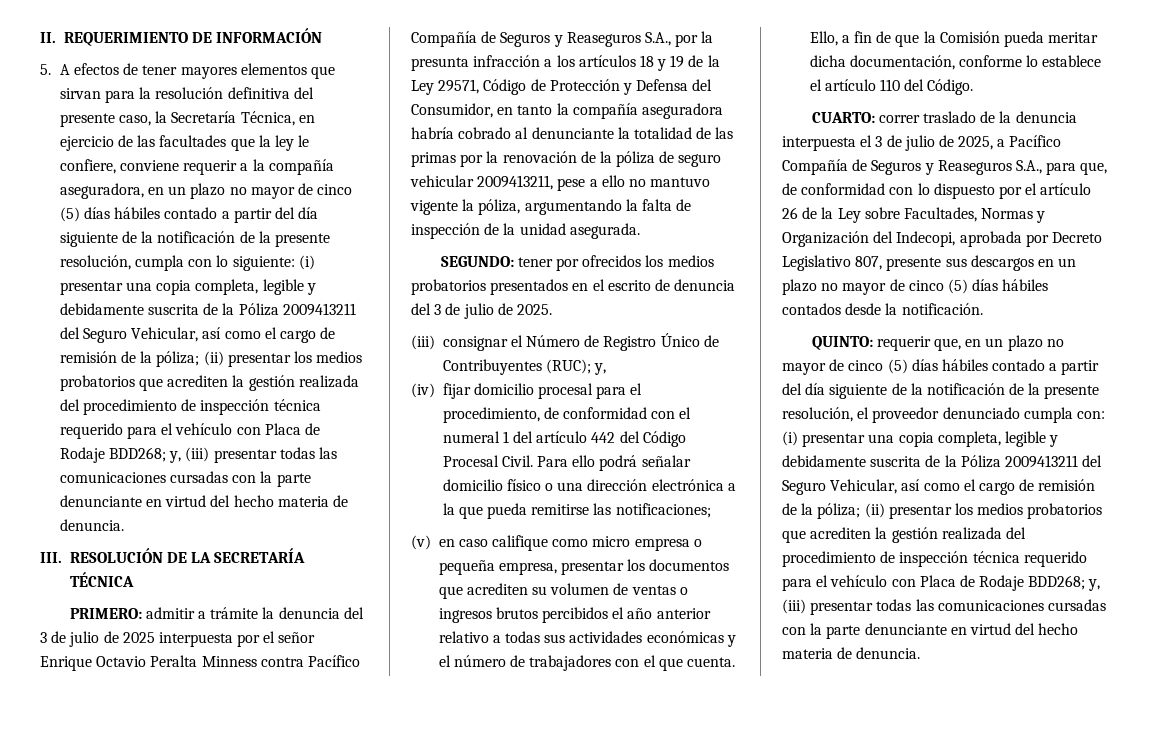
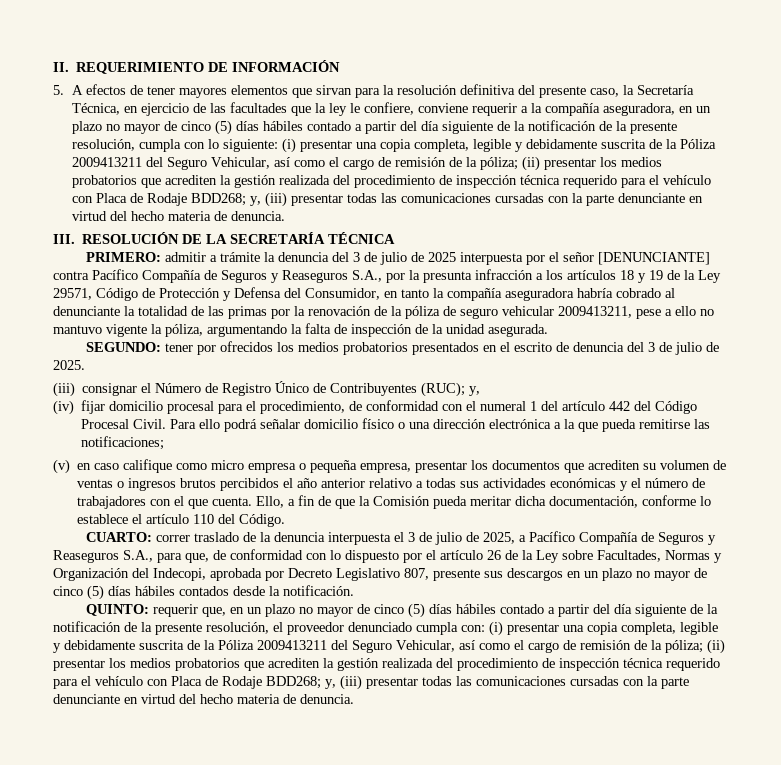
- admitir a trámite la denuncia del 3 de julio de 2025 interpuesta por el señor Enrique Octavio Peralta Minness contra Pacífico Compañía de Seguros y Reaseguros S.A., por la presunta infracción a los artículos 18 y 19 de la Ley 29571, Código de Protección y Defensa del Consumidor, en tanto la compañía aseguradora habría cobrado al denunciante la totalidad de las primas por la renovación de la póliza de seguro vehicular 2009413211, pese a ello no mantuvo vigente la póliza, argumentando la falta de inspección de la unidad asegurada.
+ admitir a trámite la denuncia del 3 de julio de 2025 interpuesta por el señor [DENUNCIANTE] contra Pacífico Compañía de Seguros y Reaseguros S.A., por la presunta infracción a los artículos 18 y 19 de la Ley 29571, Código de Protección y Defensa del Consumidor, en tanto la compañía aseguradora habría cobrado al denunciante la totalidad de las primas por la renovación de la póliza de seguro vehicular 2009413211, pese a ello no mantuvo vigente la póliza, argumentando la falta de inspección de la unidad asegurada.

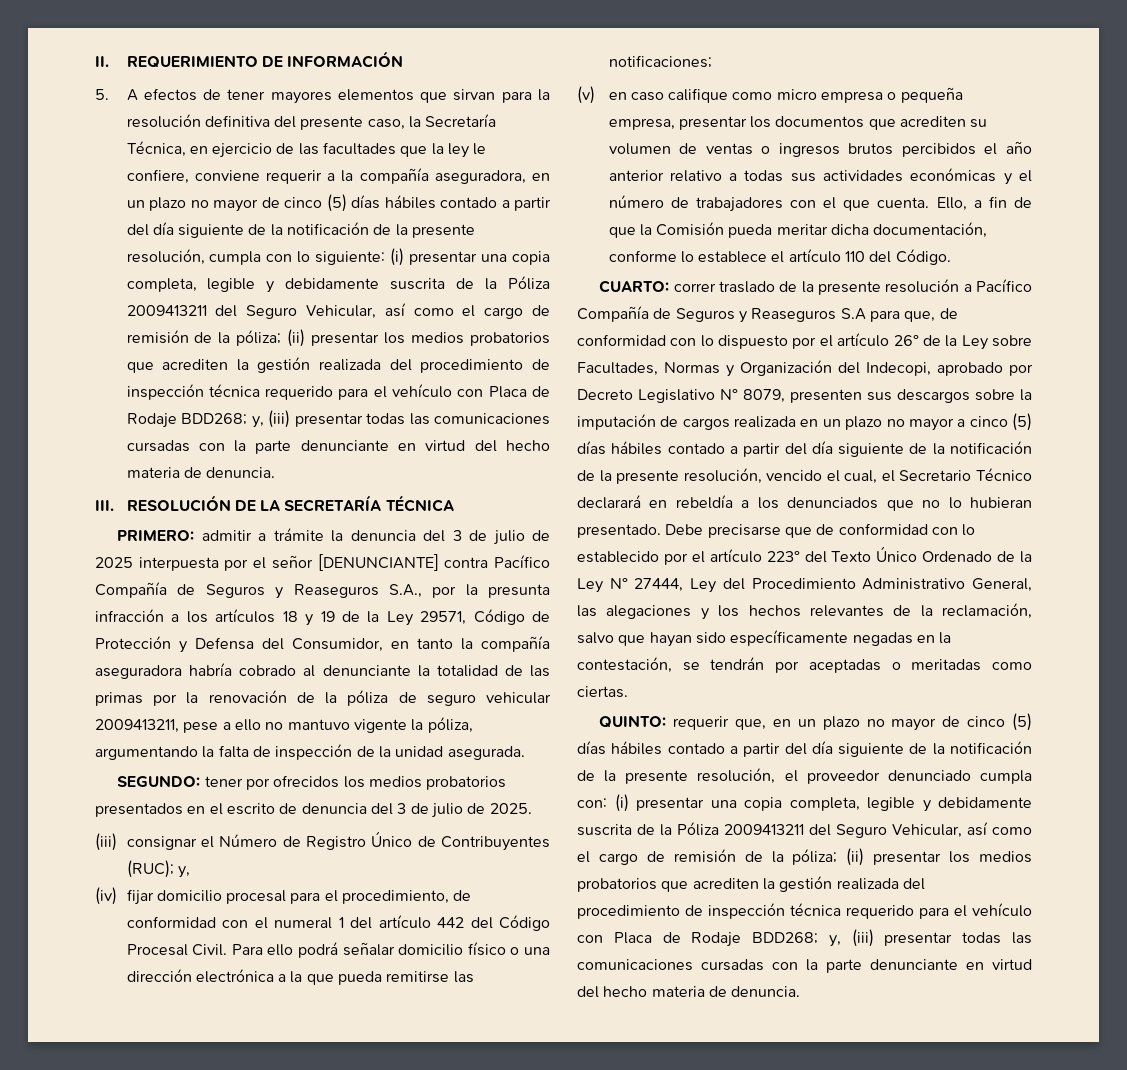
- CUARTO: correr traslado de la denuncia interpuesta el 3 de julio de 2025, a Pacífico Compañía de Seguros y Reaseguros S.A., para que, de conformidad con lo dispuesto por el artículo 26 de la Ley sobre Facultades, Normas y Organización del Indecopi, aprobada por Decreto Legislativo 807, presente sus descargos en un plazo no mayor de cinco (5) días hábiles contados desde la notificación.
+ CUARTO: correr traslado de la presente resolución a Pacífico Compañía de Seguros y Reaseguros S.A para que, de conformidad con lo dispuesto por el artículo 26° de la Ley sobre Facultades, Normas y Organización del Indecopi, aprobado por Decreto Legislativo N° 8079, presenten sus descargos sobre la imputación de cargos realizada en un plazo no mayor a cinco (5) días hábiles contado a partir del día siguiente de la notificación de la presente resolución, vencido el cual, el Secretario Técnico declarará en rebeldía a los denunciados que no lo hubieran presentado. Debe precisarse que de conformidad con lo establecido por el artículo 223° del Texto Único Ordenado de la Ley N° 27444, Ley del Procedimiento Administrativo General, las alegaciones y los hechos relevantes de la reclamación, salvo que hayan sido específicamente negadas en la contestación, se tendrán por aceptadas o meritadas como ciertas.

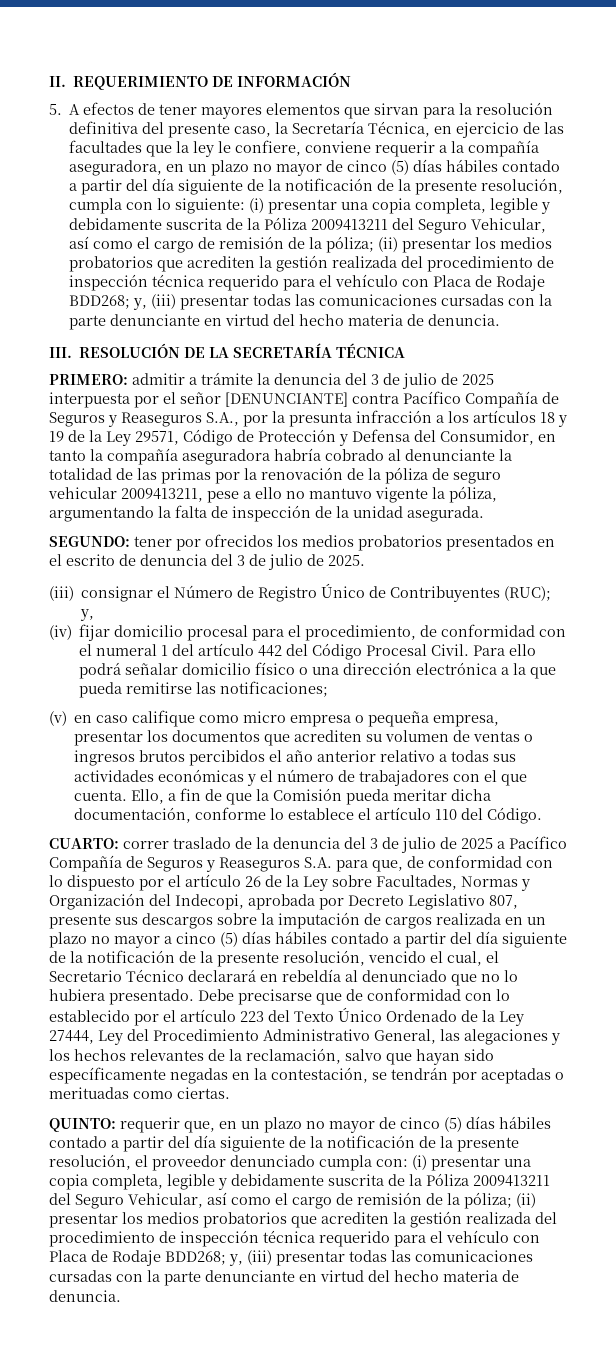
- correr traslado de la presente resolución a Pacífico Compañía de Seguros y Reaseguros S.A para que, de conformidad con lo dispuesto por el artículo 26° de la Ley sobre Facultades, Normas y Organización del Indecopi, aprobado por Decreto Legislativo N° 8079, presenten sus descargos sobre la imputación de cargos realizada en un plazo no mayor a cinco (5) días hábiles contado a partir del día siguiente de la notificación de la presente resolución, vencido el cual, el Secretario Técnico declarará en rebeldía a los denunciados que no lo hubieran presentado.
+ correr traslado de la denuncia del 3 de julio de 2025 a Pacífico Compañía de Seguros y Reaseguros S.A. para que, de conformidad con lo dispuesto por el artículo 26 de la Ley sobre Facultades, Normas y Organización del Indecopi, aprobada por Decreto Legislativo 807, presente sus descargos sobre la imputación de cargos realizada en un plazo no mayor a cinco (5) días hábiles contado a partir del día siguiente de la notificación de la presente resolución, vencido el cual, el Secretario Técnico declarará en rebeldía al denunciado que no lo hubiera presentado.
- Debe precisarse que de conformidad con lo establecido por el artículo 223° del Texto Único Ordenado de la Ley N° 27444, Ley del Procedimiento Administrativo General, las alegaciones y los hechos relevantes de la reclamación, salvo que hayan sido específicamente negadas en la contestación, se tendrán por aceptadas o meritadas como ciertas.
+ Debe precisarse que de conformidad con lo establecido por el artículo 223 del Texto Único Ordenado de la Ley 27444, Ley del Procedimiento Administrativo General, las alegaciones y los hechos relevantes de la reclamación, salvo que hayan sido específicamente negadas en la contestación, se tendrán por aceptadas o merituadas como ciertas.

